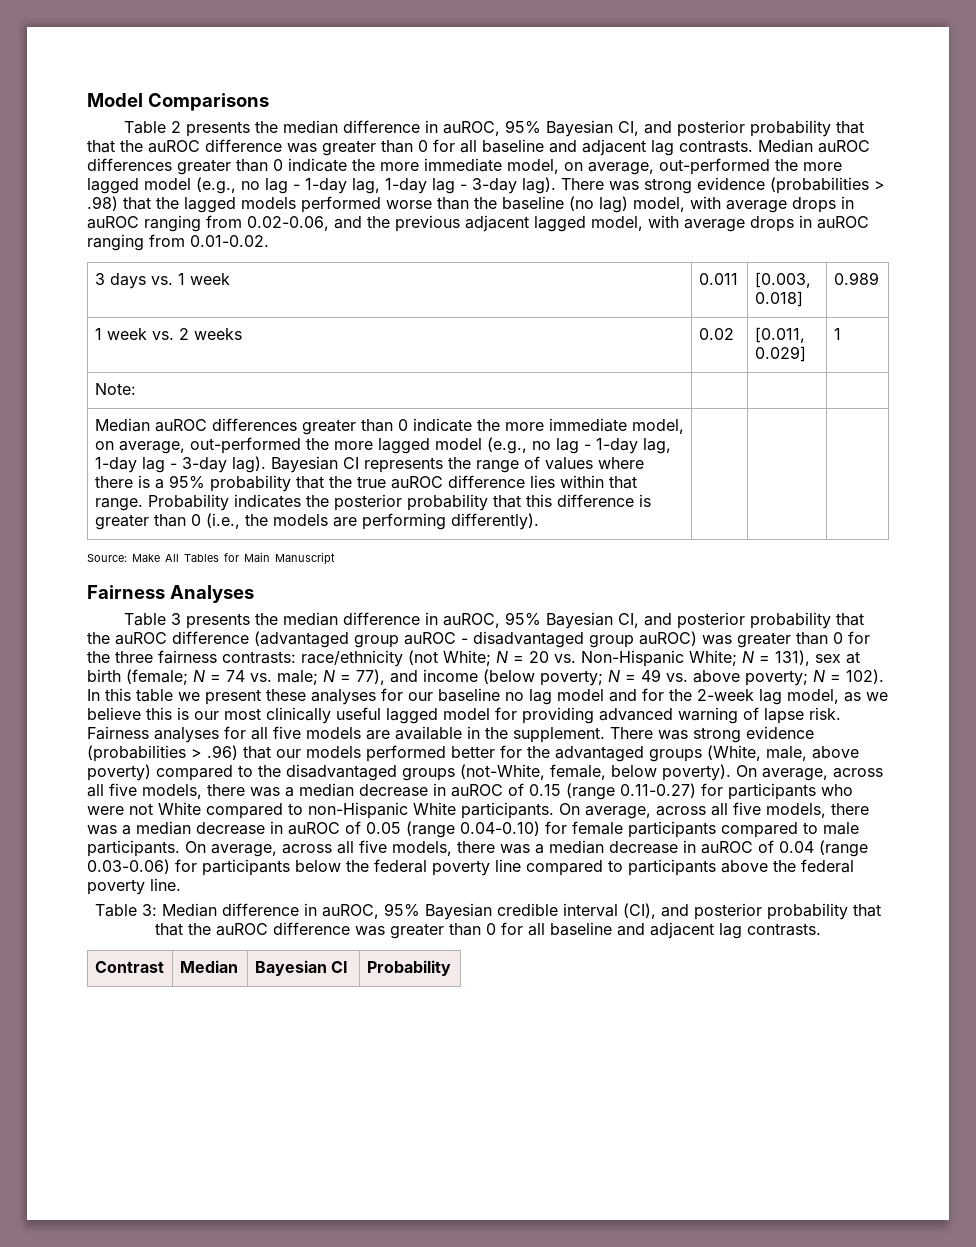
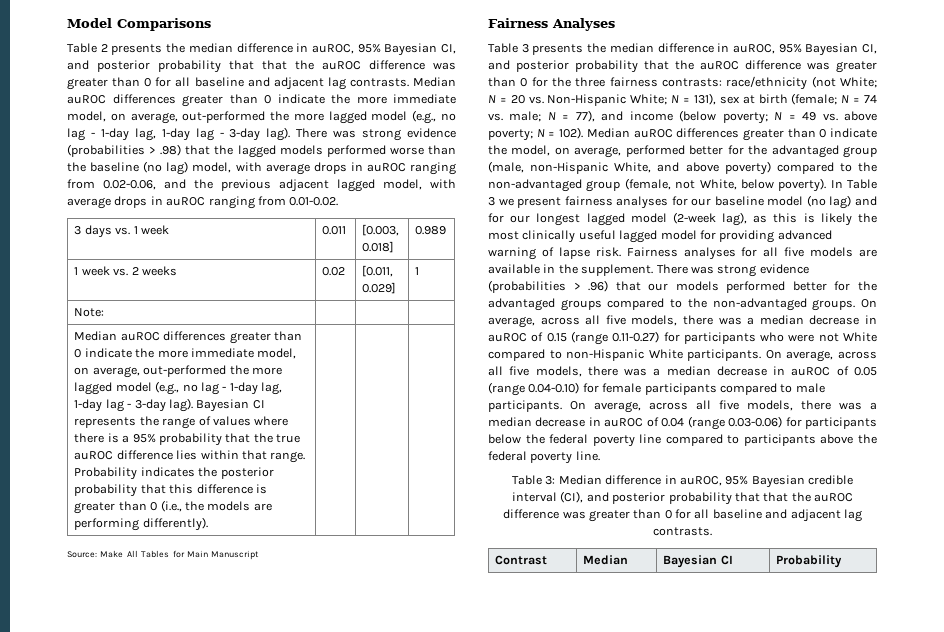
- Table 3 presents the median difference in auROC, 95% Bayesian CI, and posterior probability that the auROC difference (advantaged group auROC - disadvantaged group auROC) was greater than 0 for the three fairness contrasts:
+ Table 3 presents the median difference in auROC, 95% Bayesian CI, and posterior probability that the auROC difference was greater than 0 for the three fairness contrasts:
- In this table we present these analyses for our baseline no lag model and for the 2-week lag model, as we believe this is our most clinically useful lagged model for providing advanced warning of lapse risk.
+ Median auROC differences greater than 0 indicate the model, on average, performed better for the advantaged group (male, non-Hispanic White, and above poverty) compared to the non-advantaged group (female, not White, below poverty). In Table 3 we present fairness analyses for our baseline model (no lag) and for our longest lagged model (2-week lag), as this is likely the most clinically useful lagged model for providing advanced warning of lapse risk.
- There was strong evidence (probabilities > .96) that our models performed better for the advantaged groups (White, male, above poverty) compared to the disadvantaged groups (not-White, female, below poverty).
+ There was strong evidence (probabilities > .96) that our models performed better for the advantaged groups compared to the non-advantaged groups.

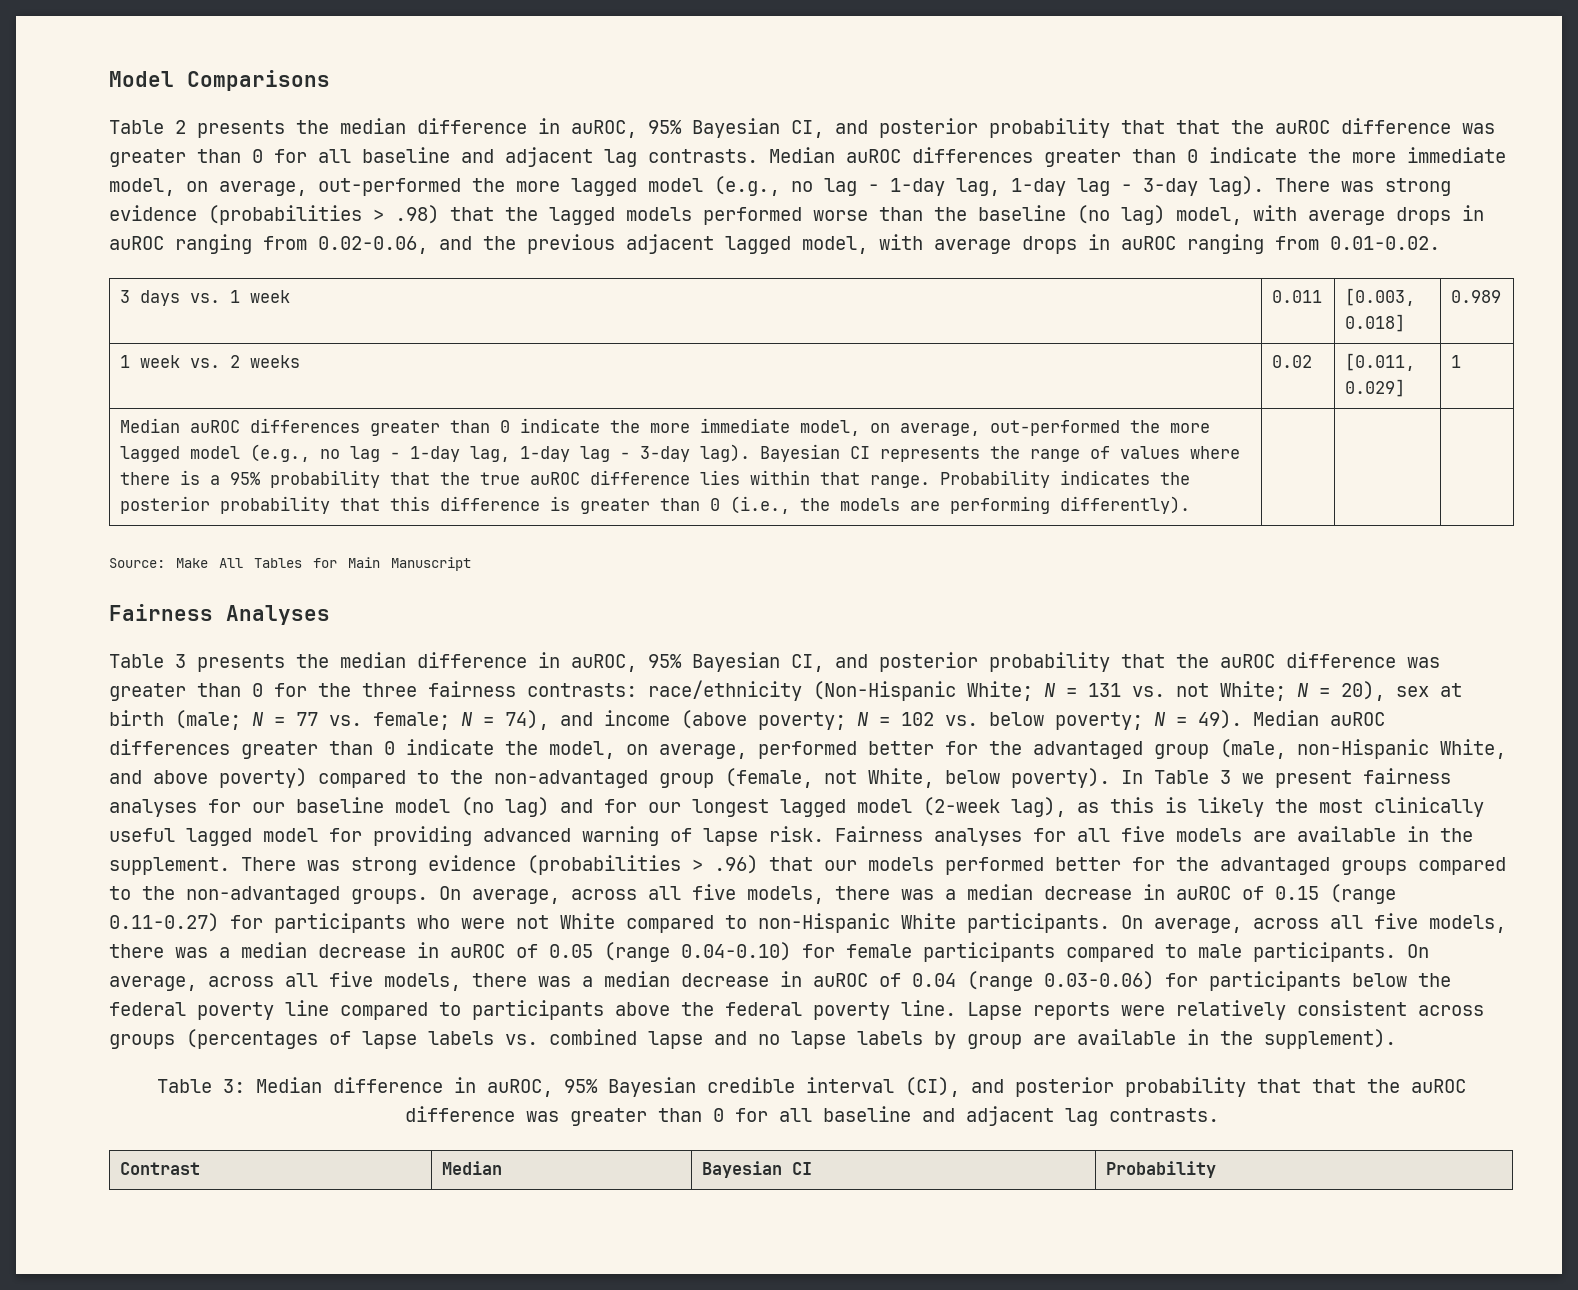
- Note: | | |
- Table 3 presents the median difference in auROC, 95% Bayesian CI, and posterior probability that the auROC difference was greater than 0 for the three fairness contrasts: race/ethnicity (not White; N = 20 vs. Non-Hispanic White; N = 131), sex at birth (female; N = 74 vs. male; N = 77), and income (below poverty; N = 49 vs. above poverty; N = 102).
+ Table 3 presents the median difference in auROC, 95% Bayesian CI, and posterior probability that the auROC difference was greater than 0 for the three fairness contrasts: race/ethnicity (Non-Hispanic White; N = 131 vs. not White; N = 20), sex at birth (male; N = 77 vs. female; N = 74), and income (above poverty; N = 102 vs. below poverty; N = 49).
+ Lapse reports were relatively consistent across groups (percentages of lapse labels vs. combined lapse and no lapse labels by group are available in the supplement).

